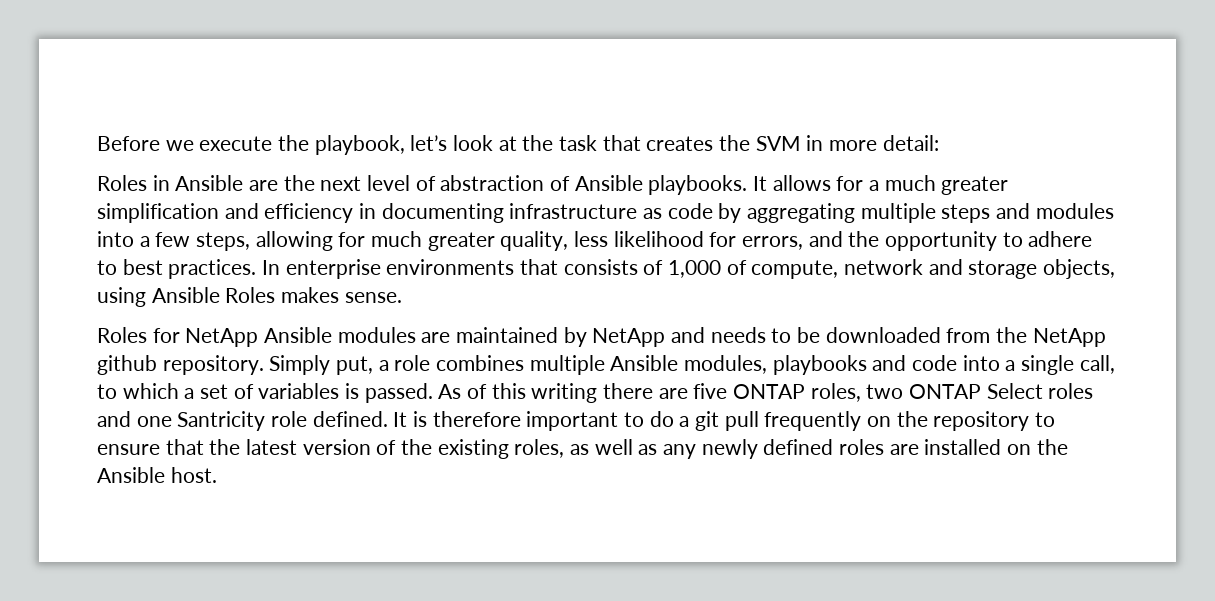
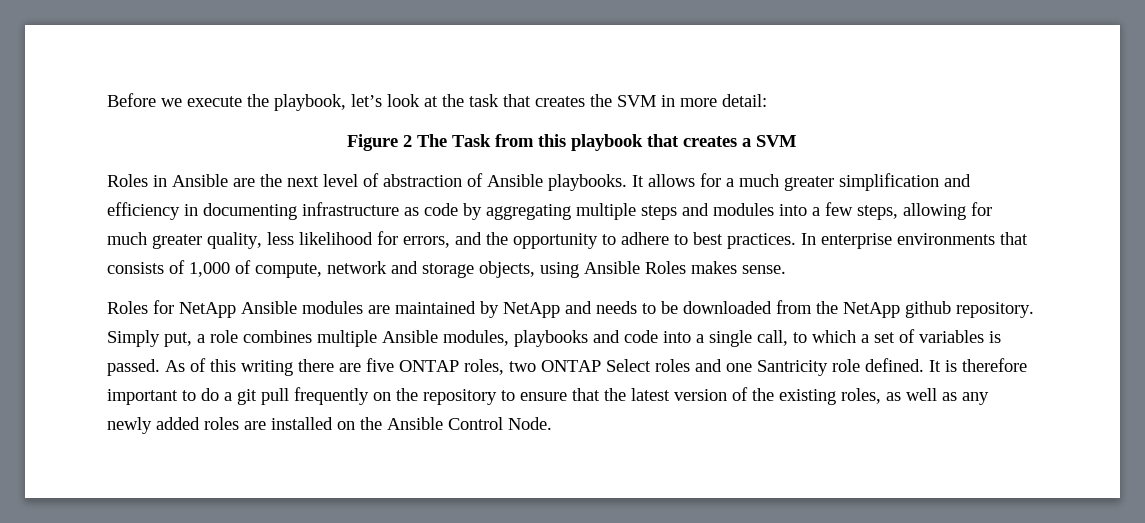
+ Figure 2 The Task from this playbook that creates a SVM
- It is therefore important to do a git pull frequently on the repository to ensure that the latest version of the existing roles, as well as any newly defined roles are installed on the Ansible host.
+ It is therefore important to do a git pull frequently on the repository to ensure that the latest version of the existing roles, as well as any newly added roles are installed on the Ansible Control Node.

